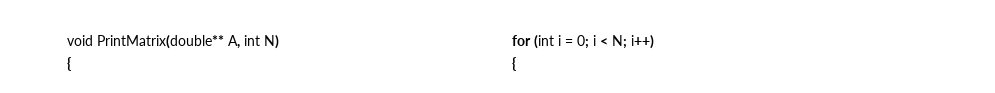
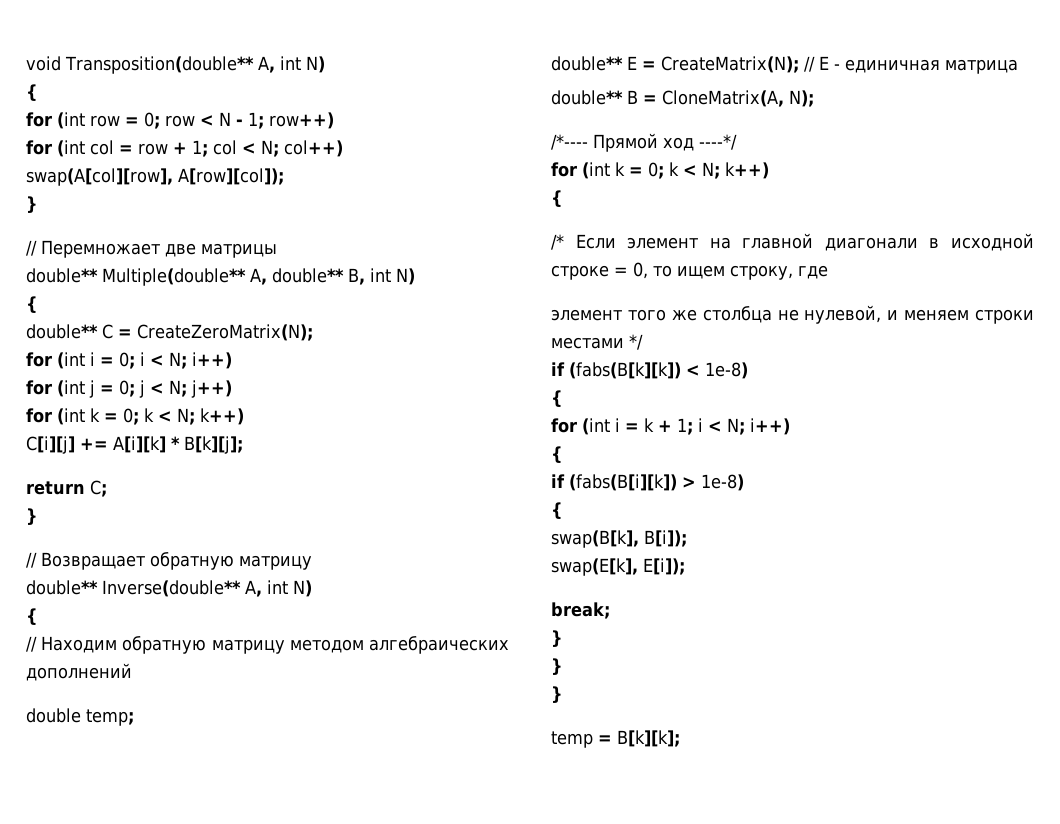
- void PrintMatrix(double** A, int N)
+ void Transposition(double** A, int N)
  {
+ for (int row = 0; row < N - 1; row++)
+ for (int col = row + 1; col < N; col++)
+ swap(A[col][row], A[row][col]);
+ }
+ // Перемножает две матрицы
+ double** Multiple(double** A, double** B, int N)
+ {
+ double** C = CreateZeroMatrix(N);
  for (int i = 0; i < N; i++)
+ for (int j = 0; j < N; j++)
+ for (int k = 0; k < N; k++)
+ C[i][j] += A[i][k] * B[k][j];
+ return C;
+ }
+ // Возвращает обратную матрицу
+ double** Inverse(double** A, int N)
  {
+ // Находим обратную матрицу методом алгебраических дополнений
+ double temp;
+ double** E = CreateMatrix(N); // E - единичная матрица
+ double** B = CloneMatrix(A, N);
+ /*---- Прямой ход ----*/
+ for (int k = 0; k < N; k++)
+ {
+ /* Если элемент на главной диагонали в исходной строке = 0, то ищем строку, где
+ элемент того же столбца не нулевой, и меняем строки местами */
+ if (fabs(B[k][k]) < 1e-8)
+ {
+ for (int i = k + 1; i < N; i++)
+ {
+ if (fabs(B[i][k]) > 1e-8)
+ {
+ swap(B[k], B[i]);
+ swap(E[k], E[i]);
+ break;
+ }
+ }
+ }
+ temp = B[k][k];

